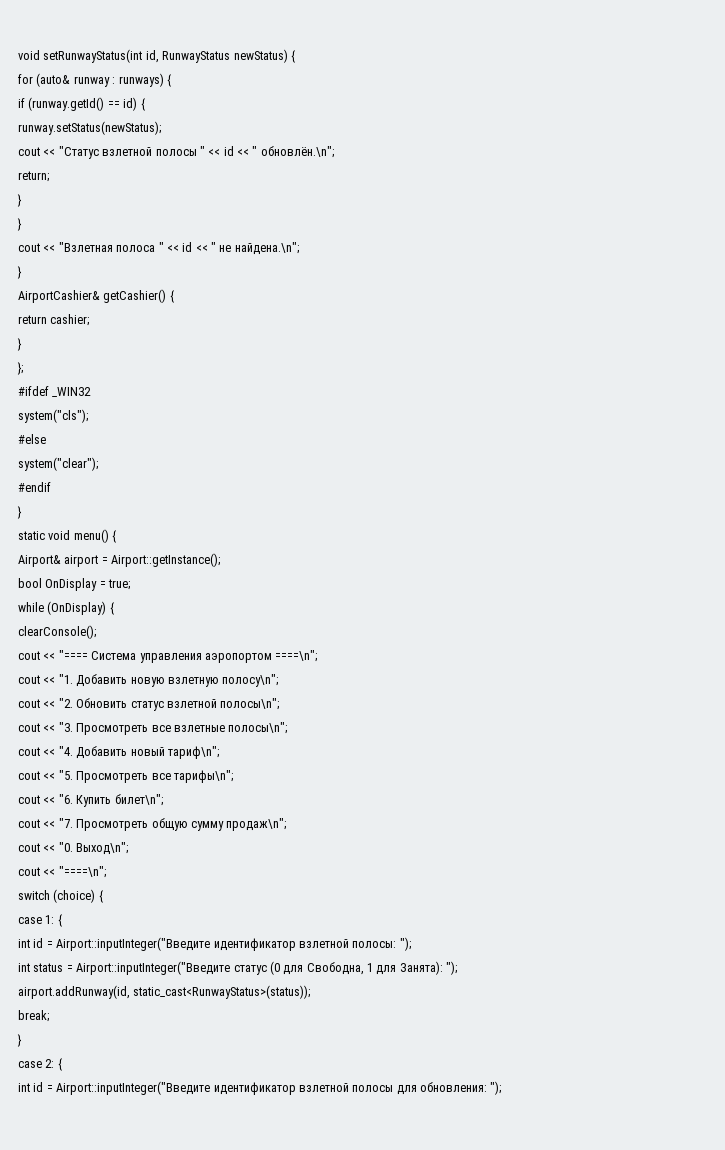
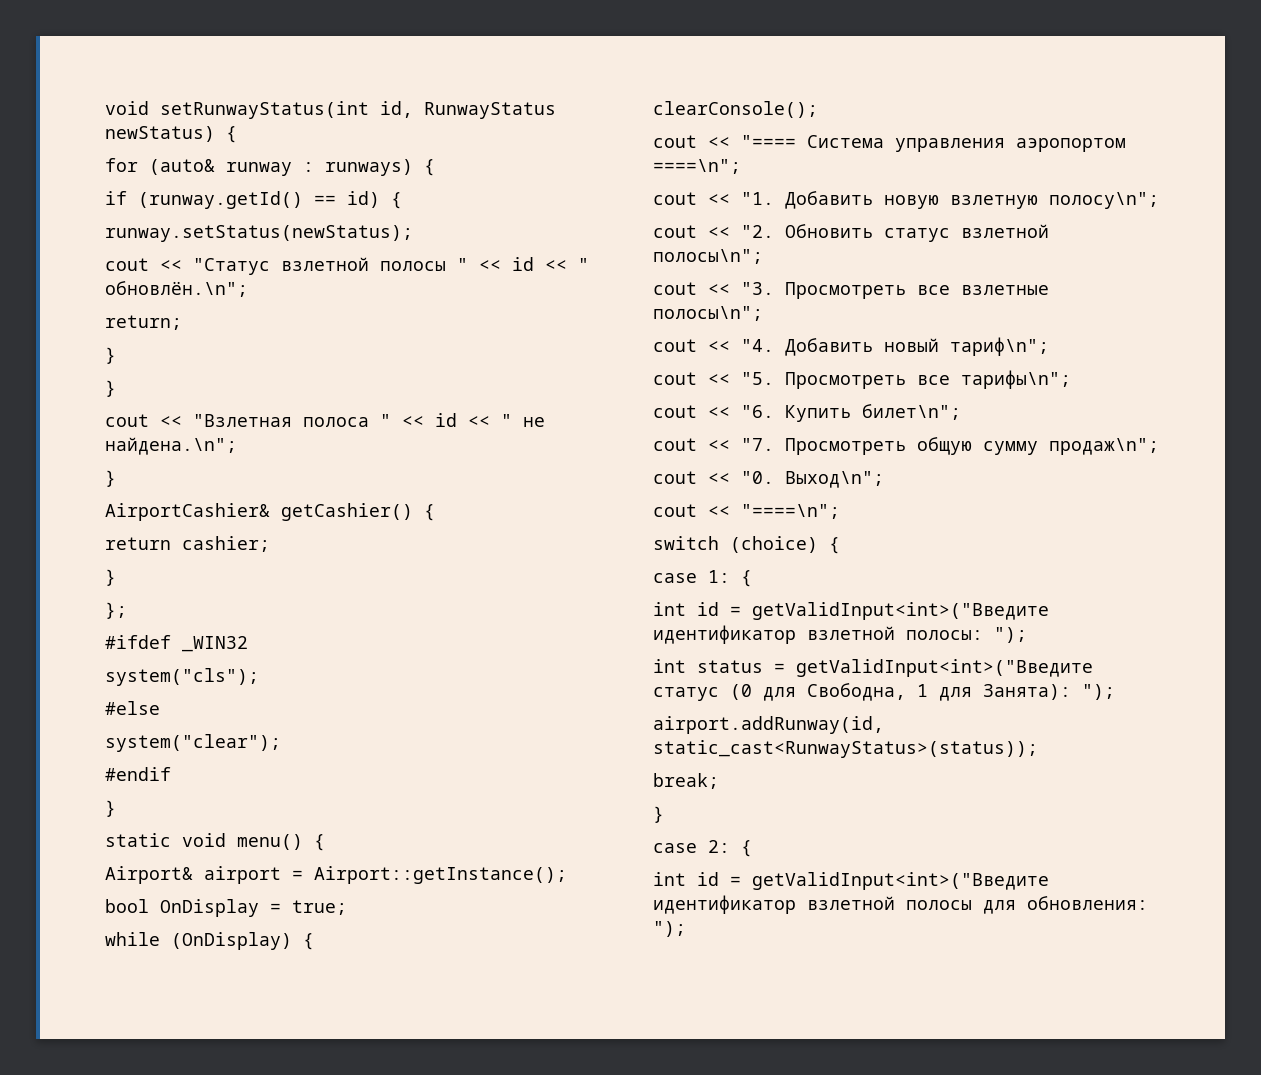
- int id = Airport::inputInteger("Введите идентификатор взлетной полосы: ");
+ int id = getValidInput<int>("Введите идентификатор взлетной полосы: ");
- int status = Airport::inputInteger("Введите статус (0 для Свободна, 1 для Занята): ");
+ int status = getValidInput<int>("Введите статус (0 для Свободна, 1 для Занята): ");
- int id = Airport::inputInteger("Введите идентификатор взлетной полосы для обновления: ");
+ int id = getValidInput<int>("Введите идентификатор взлетной полосы для обновления: ");

